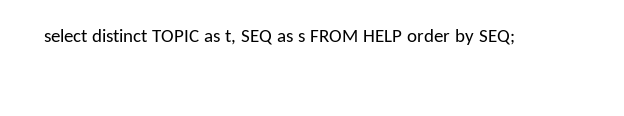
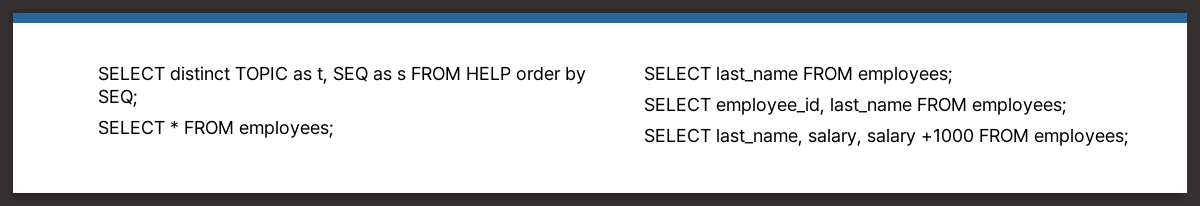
- select distinct TOPIC as t, SEQ as s FROM HELP order by SEQ;
+ SELECT distinct TOPIC as t, SEQ as s FROM HELP order by SEQ;
+ SELECT * FROM employees;
+ SELECT last_name FROM employees;
+ SELECT employee_id, last_name FROM employees;
+ SELECT last_name, salary, salary +1000 FROM employees;

